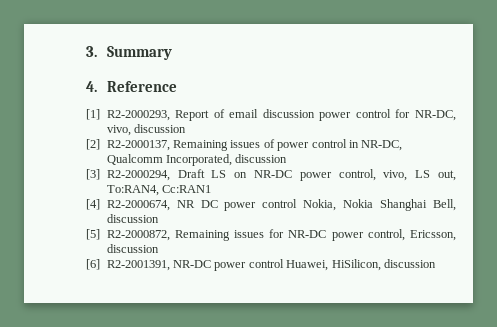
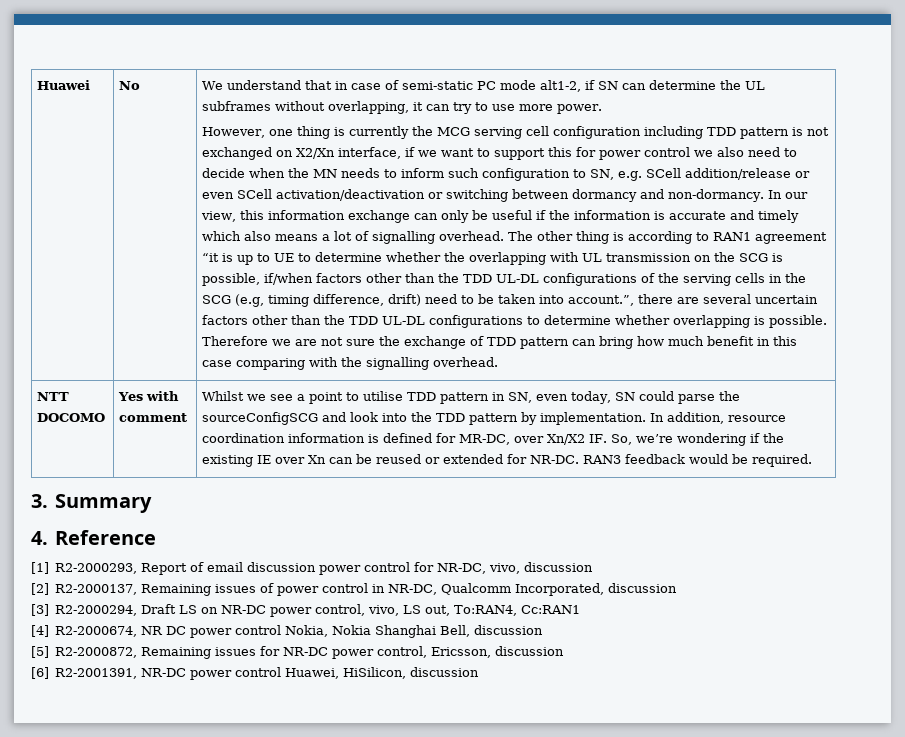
+ Huawei | No | We understand that in case of semi-static PC mode alt1-2, if SN can determine the UL subframes without overlapping, it can try to use more power.
+ However, one thing is currently the MCG serving cell configuration including TDD pattern is not exchanged on X2/Xn interface, if we want to support this for power control we also need to decide when the MN needs to inform such configuration to SN, e.g. SCell addition/release or even SCell activation/deactivation or switching between dormancy and non-dormancy. In our view, this information exchange can only be useful if the information is accurate and timely which also means a lot of signalling overhead. The other thing is according to RAN1 agreement “it is up to UE to determine whether the overlapping with UL transmission on the SCG is possible, if/when factors other than the TDD UL-DL configurations of the serving cells in the SCG (e.g, timing difference, drift) need to be taken into account.”, there are several uncertain factors other than the TDD UL-DL configurations to determine whether overlapping is possible. Therefore we are not sure the exchange of TDD pattern can bring how much benefit in this case comparing with the signalling overhead.
+ NTT DOCOMO | Yes with comment | Whilst we see a point to utilise TDD pattern in SN, even today, SN could parse the sourceConfigSCG and look into the TDD pattern by implementation. In addition, resource coordination information is defined for MR-DC, over Xn/X2 IF. So, we’re wondering if the existing IE over Xn can be reused or extended for NR-DC. RAN3 feedback would be required.

